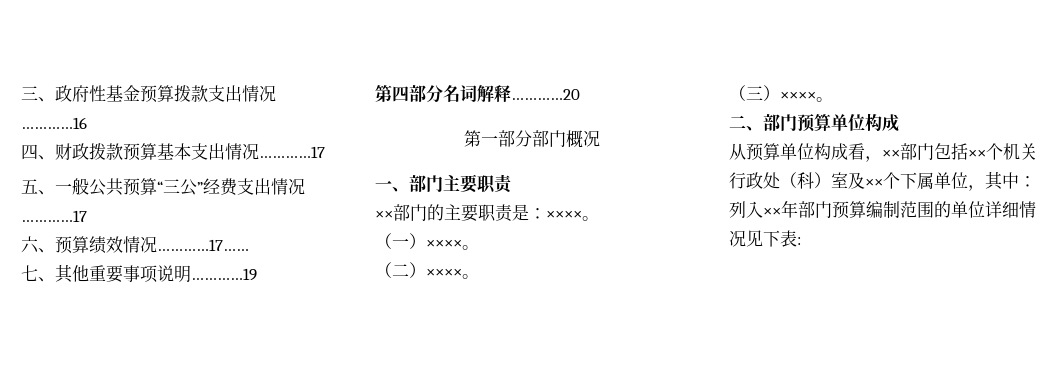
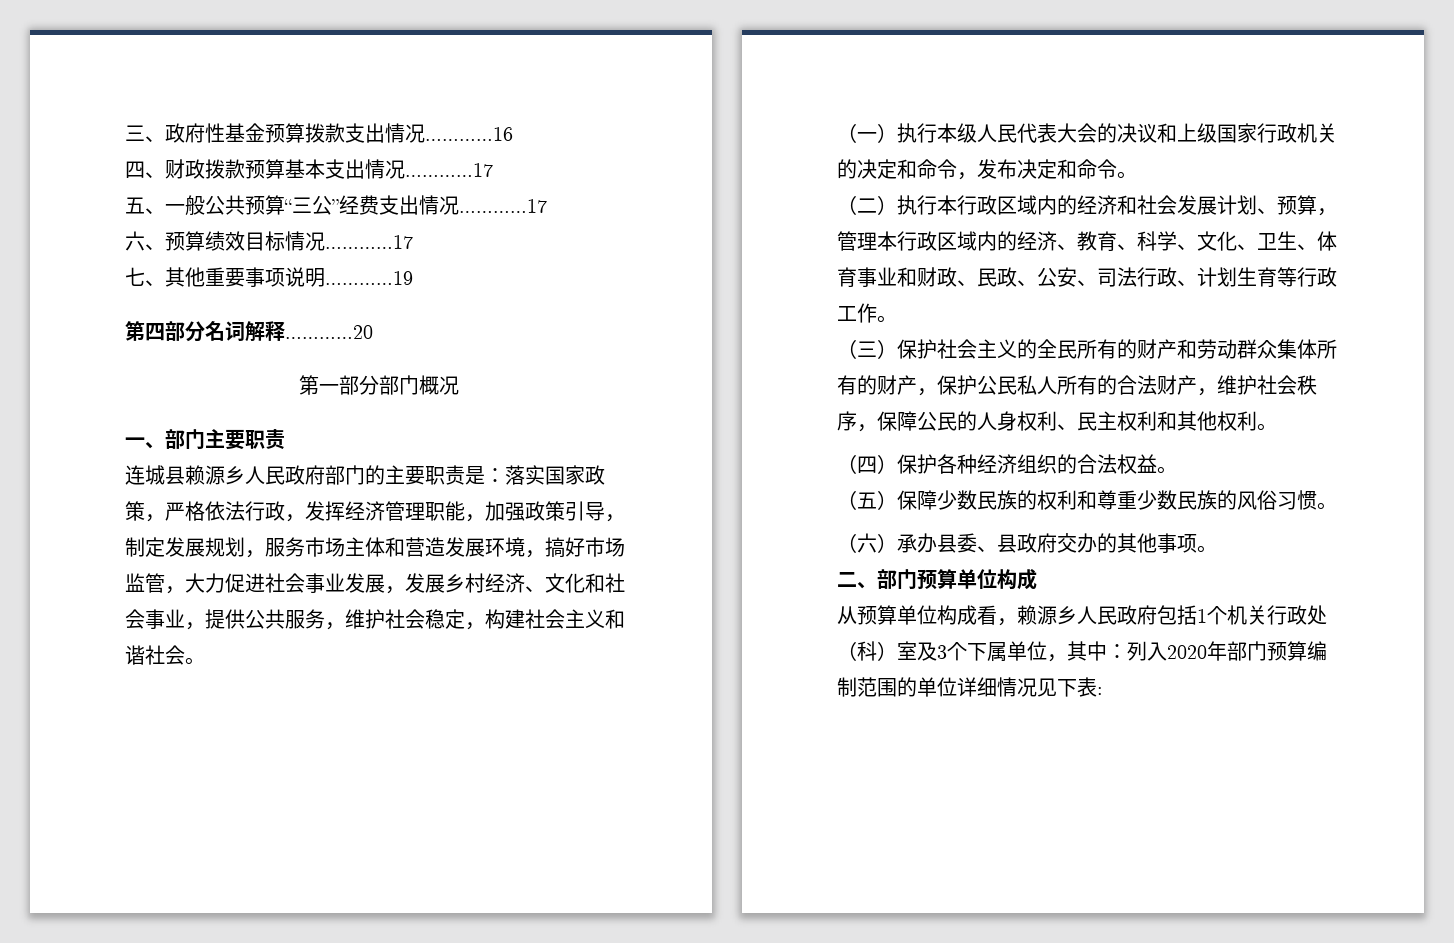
- 六、预算绩效情况…………17……
+ 六、预算绩效目标情况…………17
- ××部门的主要职责是：××××。
- （一）××××。
- （二）××××。
- （三）××××。
+ 连城县赖源乡人民政府部门的主要职责是：落实国家政策，严格依法行政，发挥经济管理职能，加强政策引导，制定发展规划，服务市场主体和营造发展环境，搞好市场监管，大力促进社会事业发展，发展乡村经济、文化和社会事业，提供公共服务，维护社会稳定，构建社会主义和谐社会。
+ （一）执行本级人民代表大会的决议和上级国家行政机关的决定和命令，发布决定和命令。
+ （二）执行本行政区域内的经济和社会发展计划、预算，管理本行政区域内的经济、教育、科学、文化、卫生、体育事业和财政、民政、公安、司法行政、计划生育等行政工作。
+ （三）保护社会主义的全民所有的财产和劳动群众集体所有的财产，保护公民私人所有的合法财产，维护社会秩序，保障公民的人身权利、民主权利和其他权利。
+ （四）保护各种经济组织的合法权益。
+ （五）保障少数民族的权利和尊重少数民族的风俗习惯。
+ （六）承办县委、县政府交办的其他事项。
- 从预算单位构成看，××部门包括××个机关行政处（科）室及××个下属单位，其中：列入××年部门预算编制范围的单位详细情况见下表:
+ 从预算单位构成看，赖源乡人民政府包括1个机关行政处（科）室及3个下属单位，其中：列入2020年部门预算编制范围的单位详细情况见下表:

